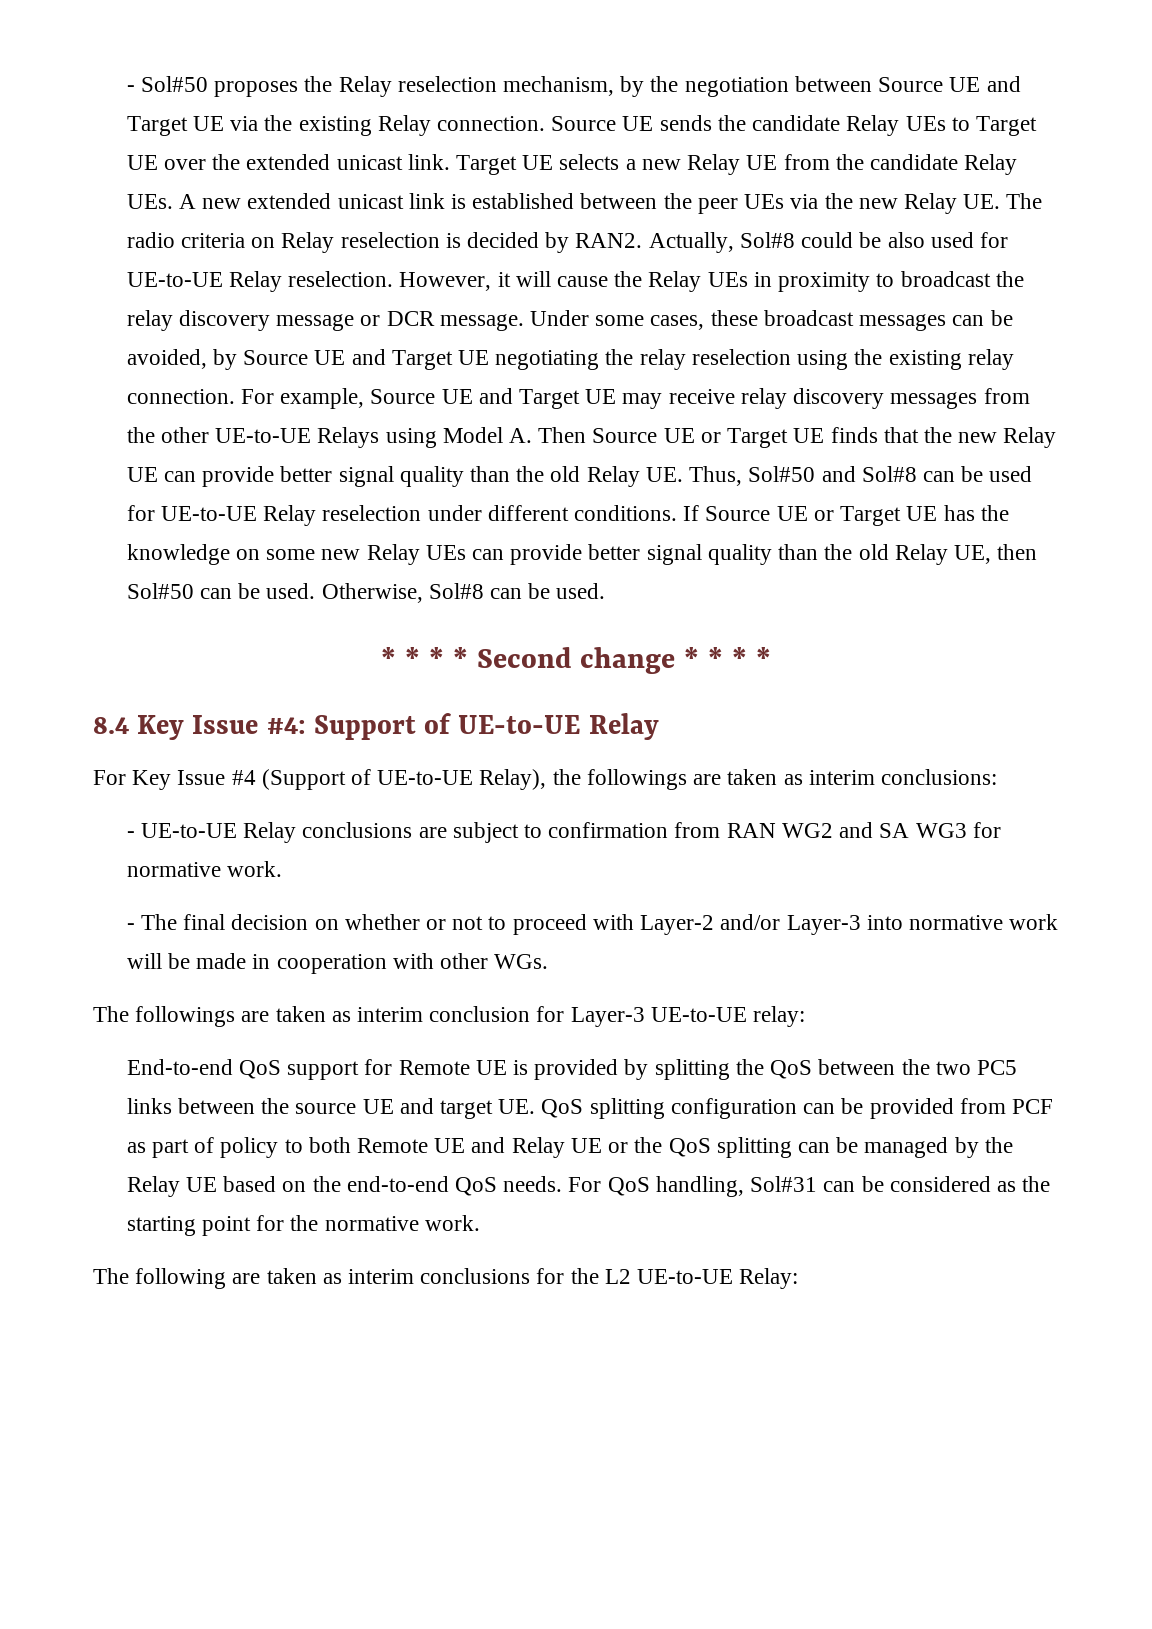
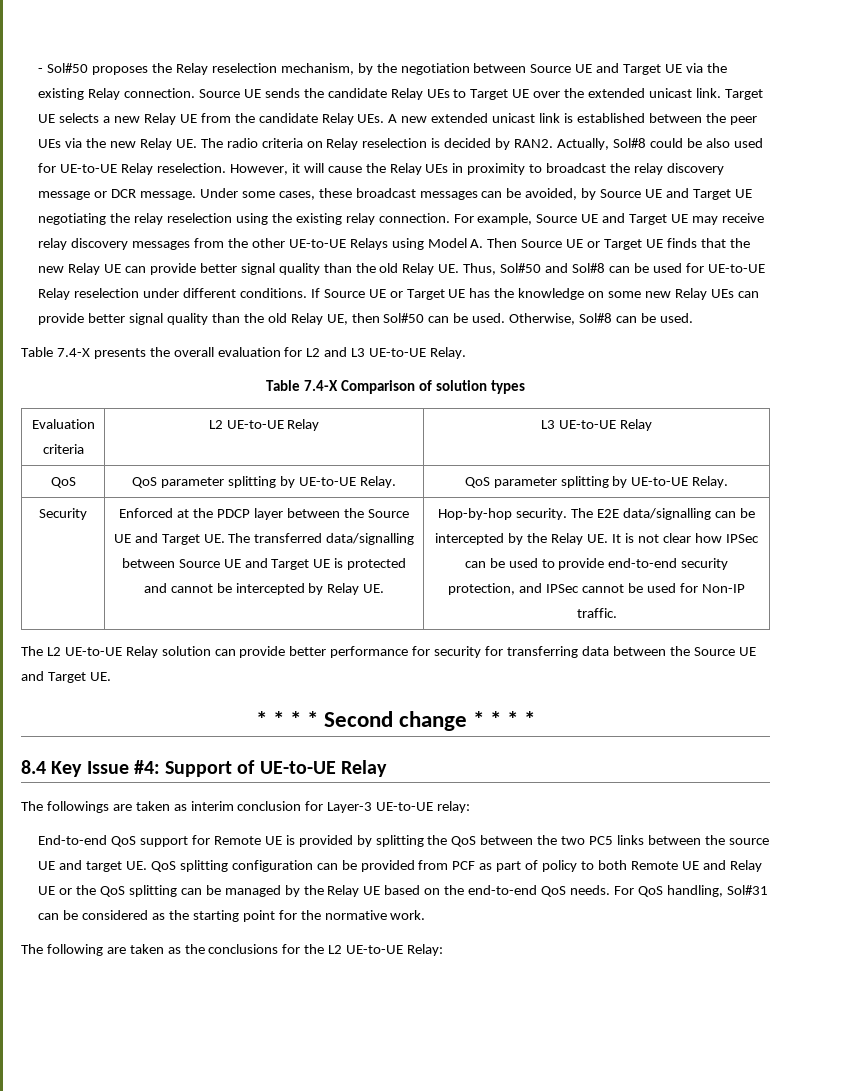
+ Table 7.4-X presents the overall evaluation for L2 and L3 UE-to-UE Relay.
+ Table 7.4-X Comparison of solution types
+ Evaluation criteria | L2 UE-to-UE Relay | L3 UE-to-UE Relay
+ QoS | QoS parameter splitting by UE-to-UE Relay. | QoS parameter splitting by UE-to-UE Relay.
+ Security | Enforced at the PDCP layer between the Source UE and Target UE. The transferred data/signalling between Source UE and Target UE is protected and cannot be intercepted by Relay UE. | Hop-by-hop security. The E2E data/signalling can be intercepted by the Relay UE. It is not clear how IPSec can be used to provide end-to-end security protection, and IPSec cannot be used for Non-IP traffic.
+ The L2 UE-to-UE Relay solution can provide better performance for security for transferring data between the Source UE and Target UE.
- For Key Issue #4 (Support of UE-to-UE Relay), the followings are taken as interim conclusions:
- - UE-to-UE Relay conclusions are subject to confirmation from RAN WG2 and SA WG3 for normative work.
- - The final decision on whether or not to proceed with Layer-2 and/or Layer-3 into normative work will be made in cooperation with other WGs.
- The following are taken as interim conclusions for the L2 UE-to-UE Relay:
+ The following are taken as the conclusions for the L2 UE-to-UE Relay:

